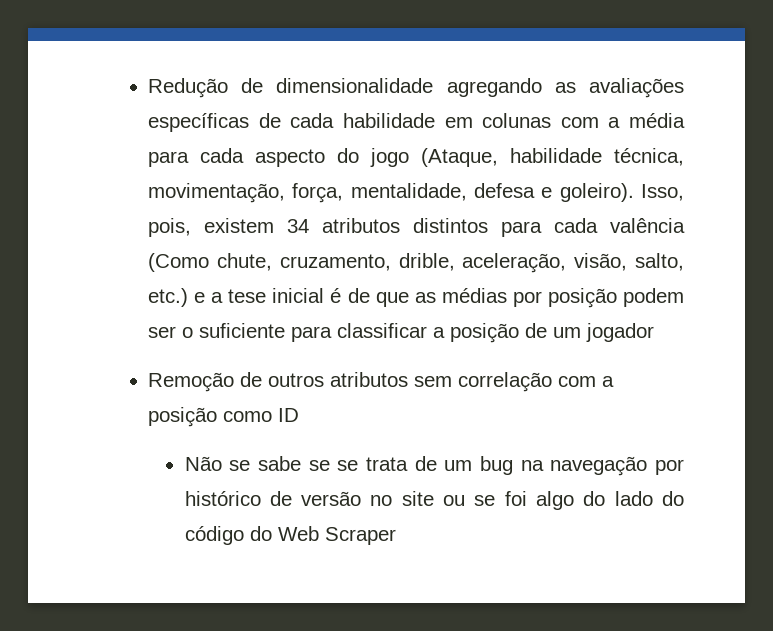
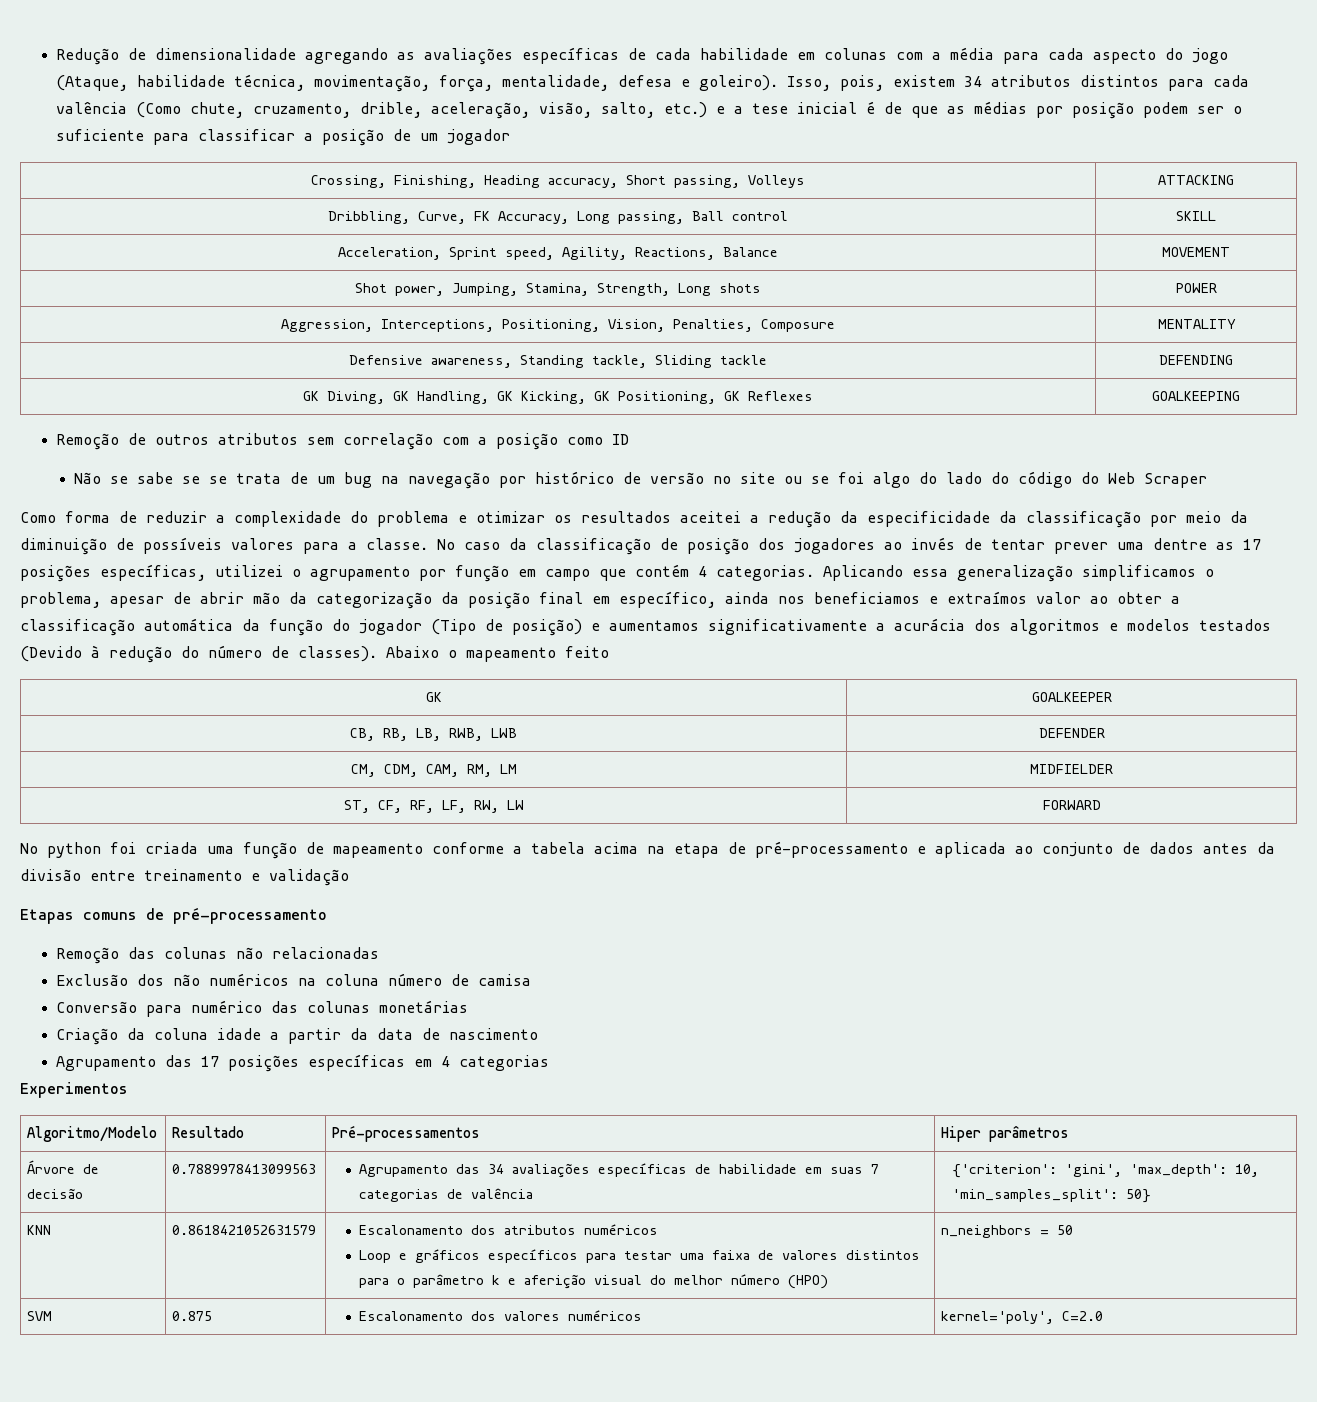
+ Crossing, Finishing, Heading accuracy, Short passing, Volleys | ATTACKING
+ Dribbling, Curve, FK Accuracy, Long passing, Ball control | SKILL
+ Acceleration, Sprint speed, Agility, Reactions, Balance | MOVEMENT
+ Shot power, Jumping, Stamina, Strength, Long shots | POWER
+ Aggression, Interceptions, Positioning, Vision, Penalties, Composure | MENTALITY
+ Defensive awareness, Standing tackle, Sliding tackle | DEFENDING
+ GK Diving, GK Handling, GK Kicking, GK Positioning, GK Reflexes | GOALKEEPING
+ Como forma de reduzir a complexidade do problema e otimizar os resultados aceitei a redução da especificidade da classificação por meio da diminuição de possíveis valores para a classe. No caso da classificação de posição dos jogadores ao invés de tentar prever uma dentre as 17 posições específicas, utilizei o agrupamento por função em campo que contém 4 categorias. Aplicando essa generalização simplificamos o problema, apesar de abrir mão da categorização da posição final em específico, ainda nos beneficiamos e extraímos valor ao obter a classificação automática da função do jogador (Tipo de posição) e aumentamos significativamente a acurácia dos algoritmos e modelos testados (Devido à redução do número de classes). Abaixo o mapeamento feito
+ GK | GOALKEEPER
+ CB, RB, LB, RWB, LWB | DEFENDER
+ CM, CDM, CAM, RM, LM | MIDFIELDER
+ ST, CF, RF, LF, RW, LW | FORWARD
+ No python foi criada uma função de mapeamento conforme a tabela acima na etapa de pré-processamento e aplicada ao conjunto de dados antes da divisão entre treinamento e validação
+ Etapas comuns de pré-processamento
+ Remoção das colunas não relacionadas
+ Exclusão dos não numéricos na coluna número de camisa
+ Conversão para numérico das colunas monetárias
+ Criação da coluna idade a partir da data de nascimento
+ Agrupamento das 17 posições específicas em 4 categorias
+ Experimentos
+ Algoritmo/Modelo | Resultado | Pré-processamentos | Hiper parâmetros
+ Árvore de decisão | 0.7889978413099563 | Agrupamento das 34 avaliações específicas de habilidade em suas 7 categorias de valência | {'criterion': 'gini', 'max_depth': 10, 'min_samples_split': 50}
+ KNN | 0.8618421052631579 | Escalonamento dos atributos numéricos
+ Loop e gráficos específicos para testar uma faixa de valores distintos para o parâmetro k e aferição visual do melhor número (HPO) | n_neighbors = 50
+ SVM | 0.875 | Escalonamento dos valores numéricos | kernel='poly', C=2.0

